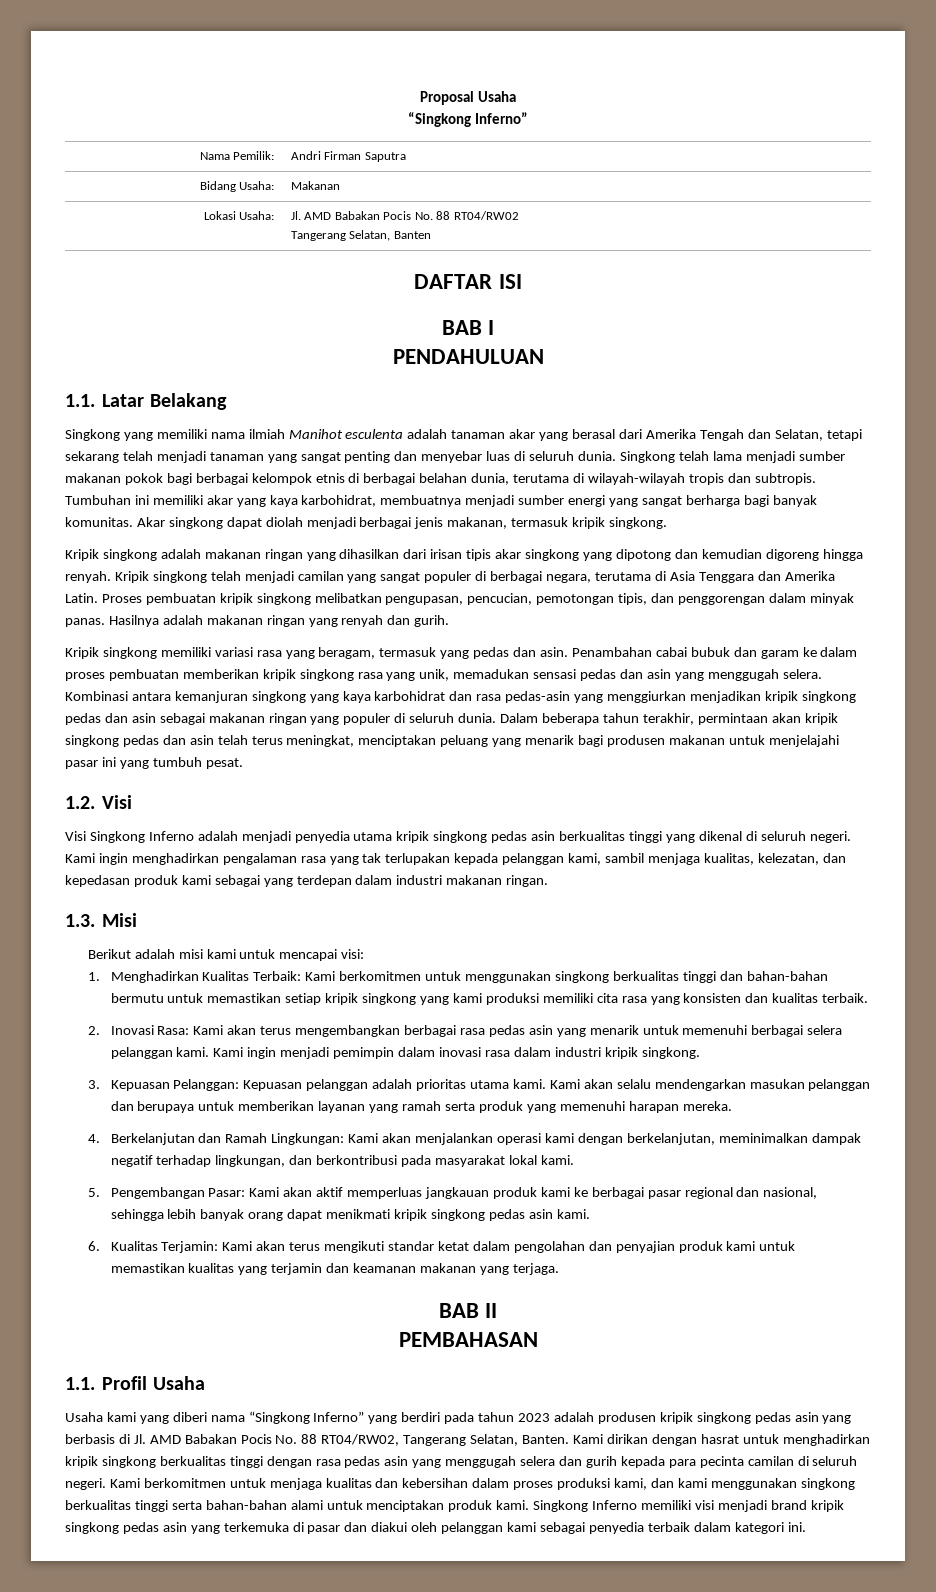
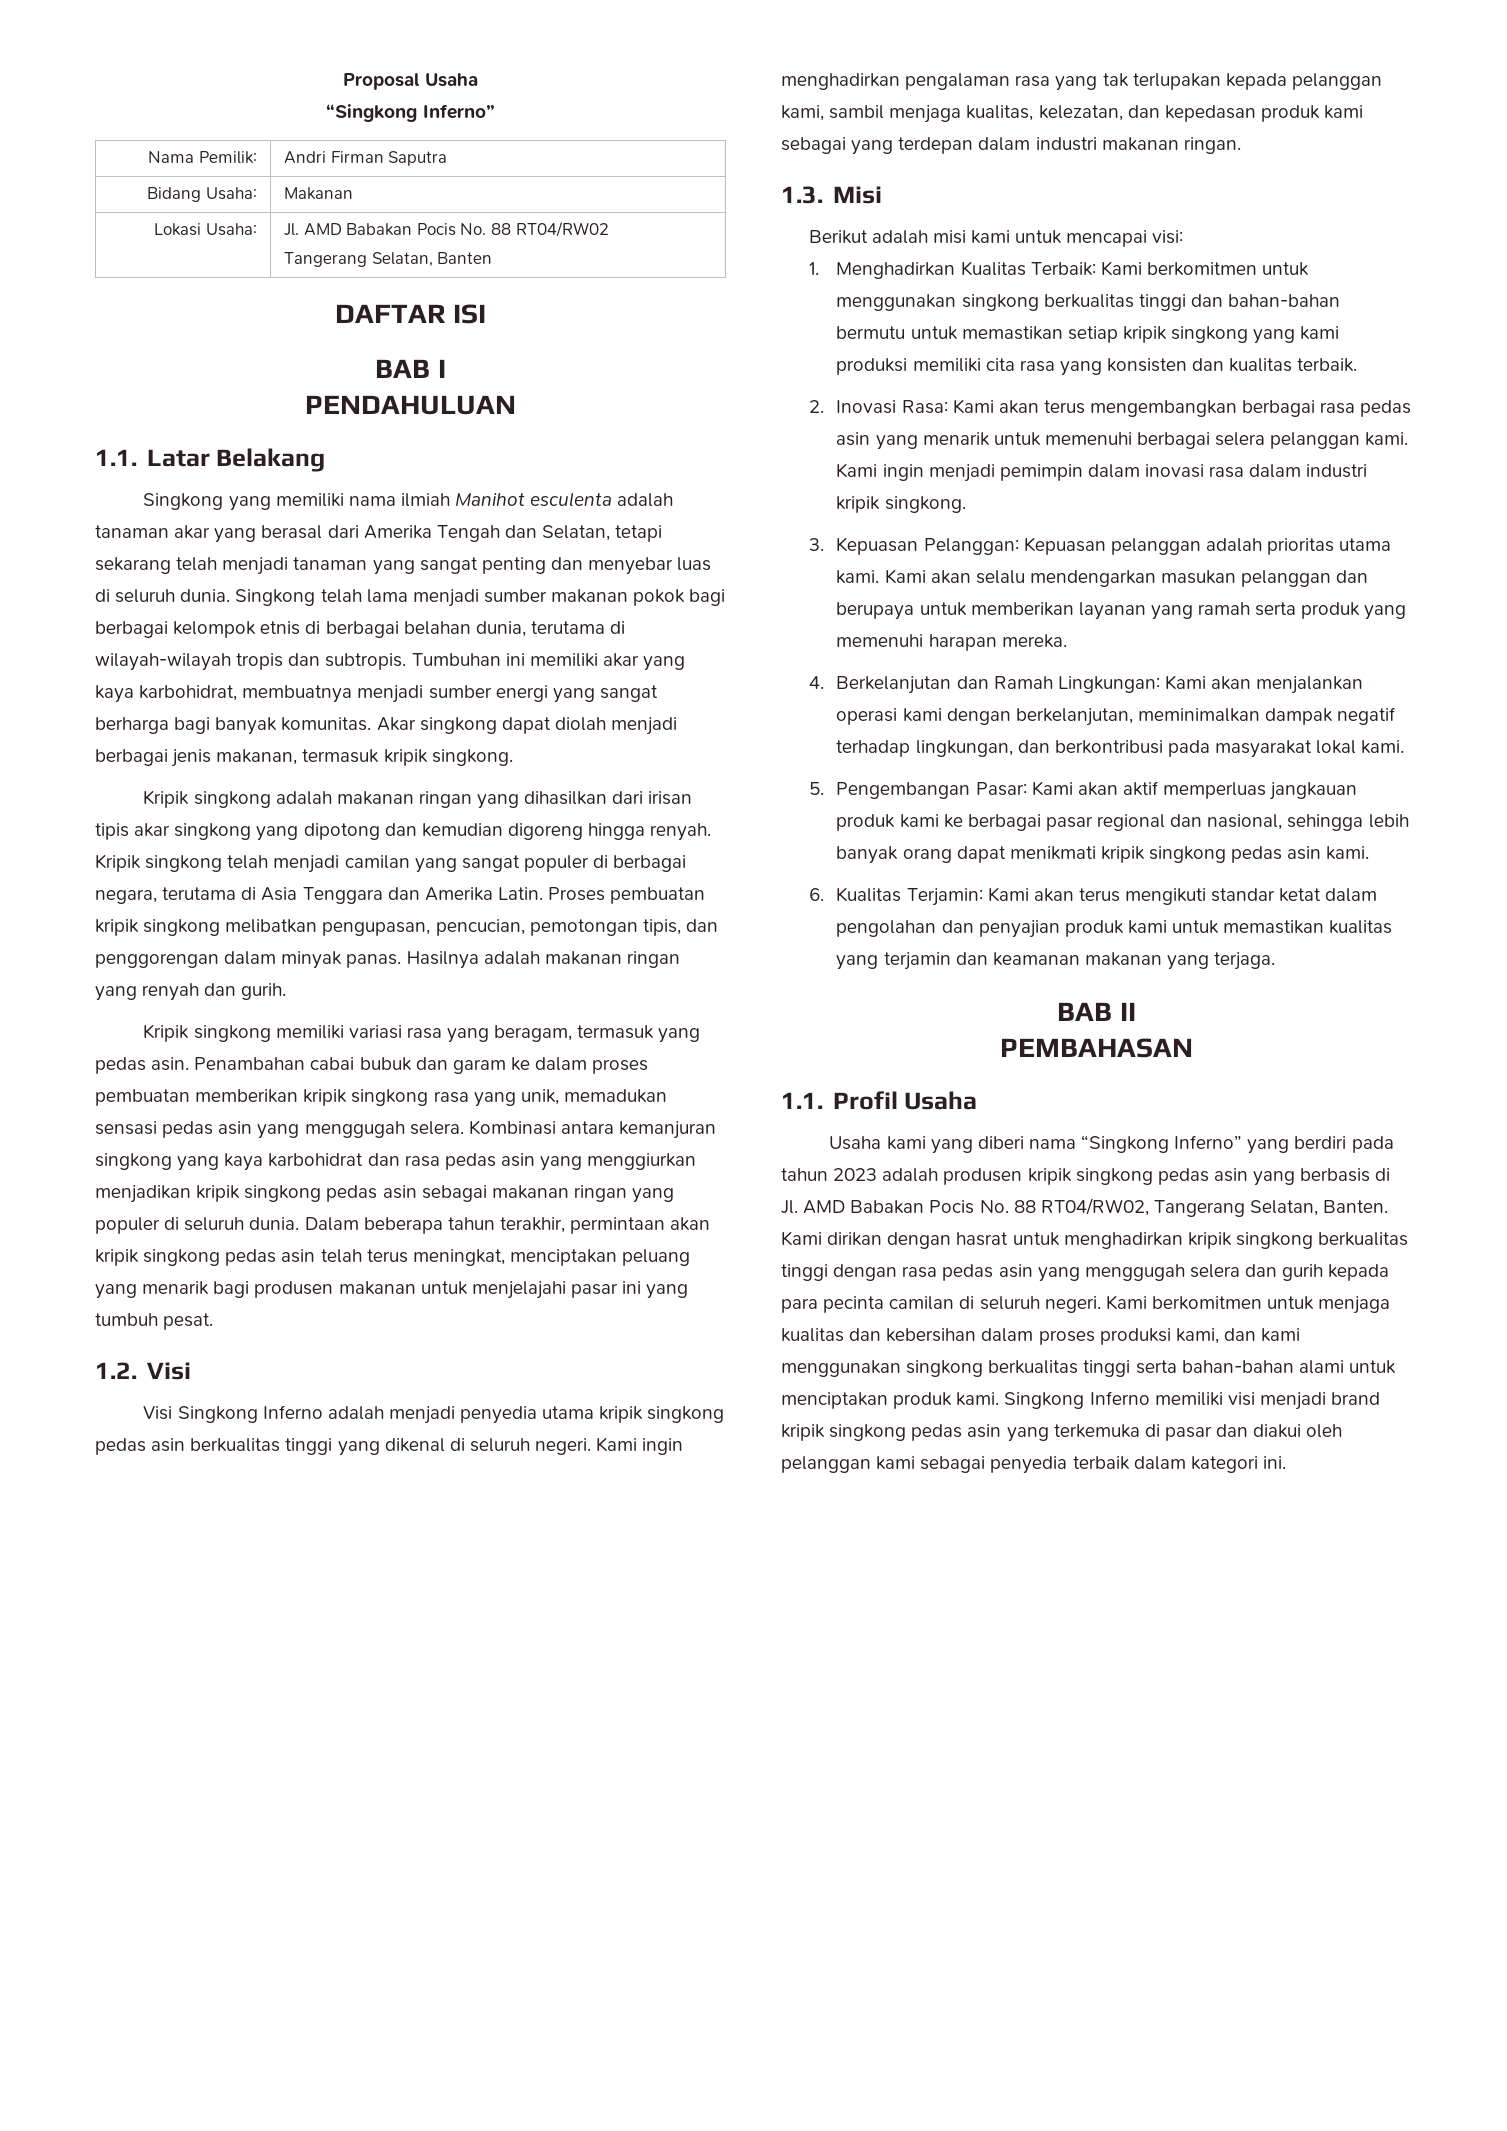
- Kripik singkong memiliki variasi rasa yang beragam, termasuk yang pedas dan asin.
+ Kripik singkong memiliki variasi rasa yang beragam, termasuk yang pedas asin.
- Penambahan cabai bubuk dan garam ke dalam proses pembuatan memberikan kripik singkong rasa yang unik, memadukan sensasi pedas dan asin yang menggugah selera.
+ Penambahan cabai bubuk dan garam ke dalam proses pembuatan memberikan kripik singkong rasa yang unik, memadukan sensasi pedas asin yang menggugah selera.
- Kombinasi antara kemanjuran singkong yang kaya karbohidrat dan rasa pedas-asin yang menggiurkan menjadikan kripik singkong pedas dan asin sebagai makanan ringan yang populer di seluruh dunia.
+ Kombinasi antara kemanjuran singkong yang kaya karbohidrat dan rasa pedas asin yang menggiurkan menjadikan kripik singkong pedas asin sebagai makanan ringan yang populer di seluruh dunia.
- Dalam beberapa tahun terakhir, permintaan akan kripik singkong pedas dan asin telah terus meningkat, menciptakan peluang yang menarik bagi produsen makanan untuk menjelajahi pasar ini yang tumbuh pesat.
+ Dalam beberapa tahun terakhir, permintaan akan kripik singkong pedas asin telah terus meningkat, menciptakan peluang yang menarik bagi produsen makanan untuk menjelajahi pasar ini yang tumbuh pesat.

